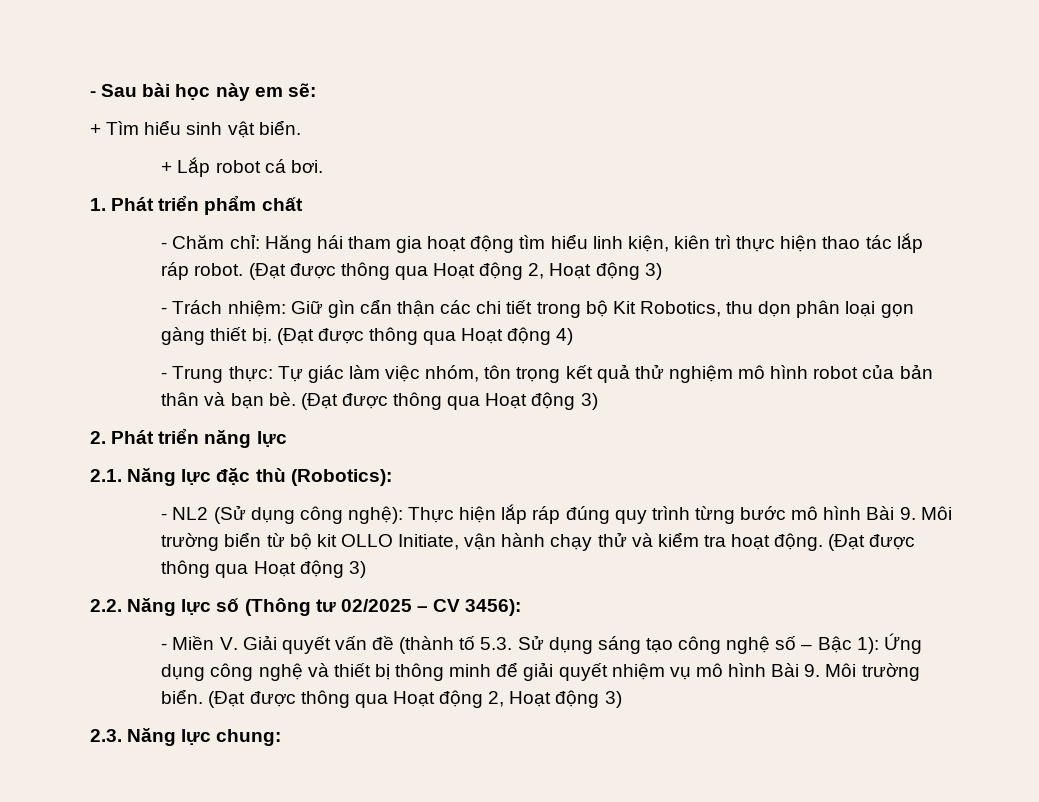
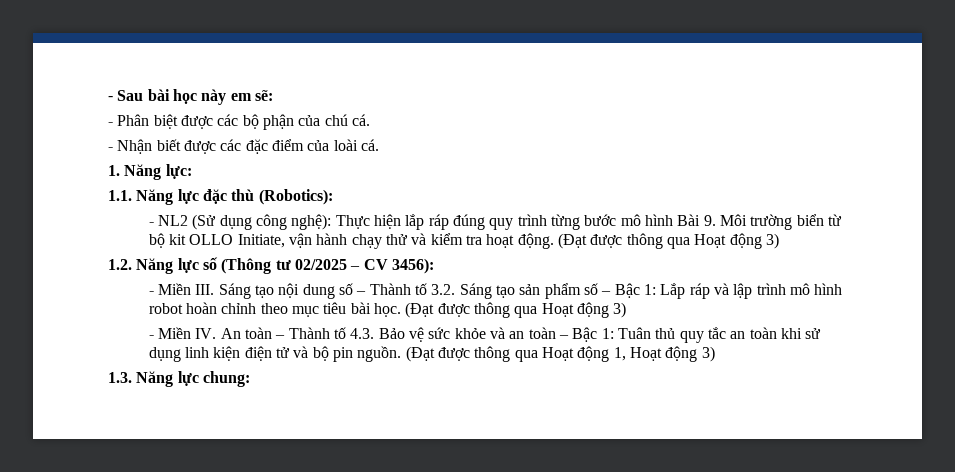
- + Tìm hiểu sinh vật biển.
- + Lắp robot cá bơi.
- 1. Phát triển phẩm chất
- - Chăm chỉ: Hăng hái tham gia hoạt động tìm hiểu linh kiện, kiên trì thực hiện thao tác lắp ráp robot. (Đạt được thông qua Hoạt động 2, Hoạt động 3)
- - Trách nhiệm: Giữ gìn cẩn thận các chi tiết trong bộ Kit Robotics, thu dọn phân loại gọn gàng thiết bị. (Đạt được thông qua Hoạt động 4)
- - Trung thực: Tự giác làm việc nhóm, tôn trọng kết quả thử nghiệm mô hình robot của bản thân và bạn bè. (Đạt được thông qua Hoạt động 3)
- 2. Phát triển năng lực
- 2.1. Năng lực đặc thù (Robotics):
+ - Phân biệt được các bộ phận của chú cá.
+ - Nhận biết được các đặc điểm của loài cá.
+ 1. Năng lực:
+ 1.1. Năng lực đặc thù (Robotics):
- 2.2. Năng lực số (Thông tư 02/2025 – CV 3456):
+ 1.2. Năng lực số (Thông tư 02/2025 – CV 3456):
- - Miền V. Giải quyết vấn đề (thành tố 5.3. Sử dụng sáng tạo công nghệ số – Bậc 1): Ứng dụng công nghệ và thiết bị thông minh để giải quyết nhiệm vụ mô hình Bài 9. Môi trường biển. (Đạt được thông qua Hoạt động 2, Hoạt động 3)
- 2.3. Năng lực chung:
+ - Miền III. Sáng tạo nội dung số – Thành tố 3.2. Sáng tạo sản phẩm số – Bậc 1: Lắp ráp và lập trình mô hình robot hoàn chỉnh theo mục tiêu bài học. (Đạt được thông qua Hoạt động 3)
+ - Miền IV. An toàn – Thành tố 4.3. Bảo vệ sức khỏe và an toàn – Bậc 1: Tuân thủ quy tắc an toàn khi sử dụng linh kiện điện tử và bộ pin nguồn. (Đạt được thông qua Hoạt động 1, Hoạt động 3)
+ 1.3. Năng lực chung:

